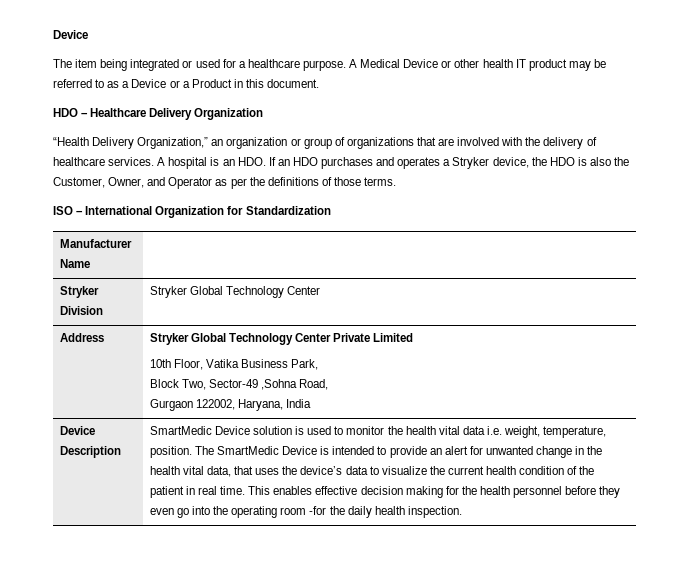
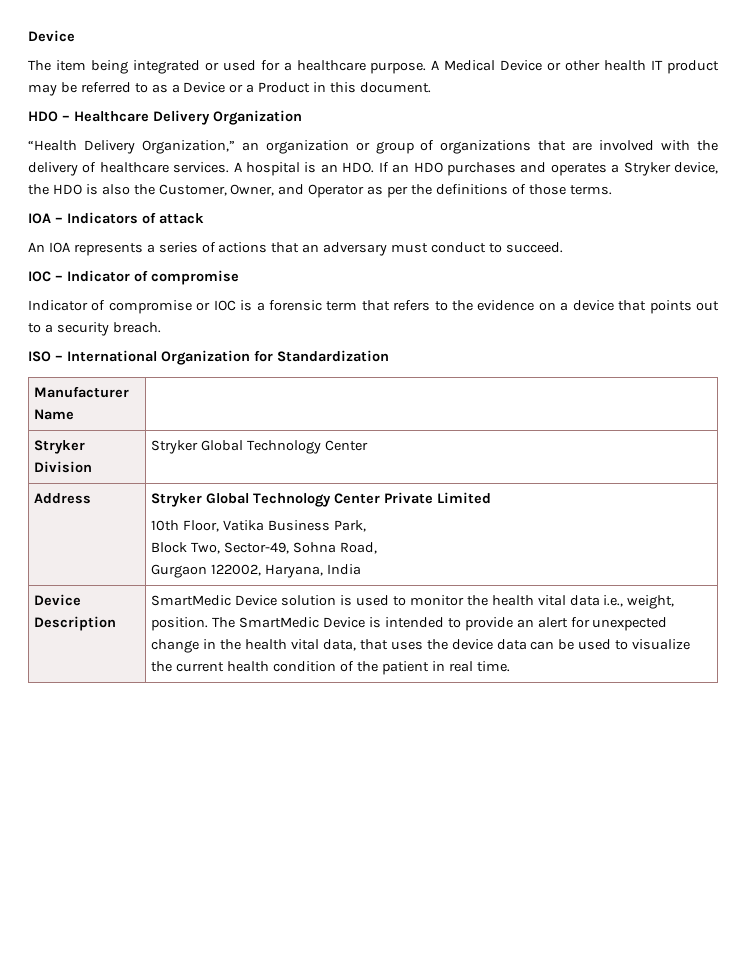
+ IOA – Indicators of attack
+ An IOA represents a series of actions that an adversary must conduct to succeed.
+ IOC – Indicator of compromise
+ Indicator of compromise or IOC is a forensic term that refers to the evidence on a device that points out to a security breach.
  Address | Stryker Global Technology Center Private Limited
  10th Floor, Vatika Business Park,
- Block Two, Sector-49 ,Sohna Road,
+ Block Two, Sector-49, Sohna Road,
- SmartMedic Device solution is used to monitor the health vital data i.e. weight, temperature, position.
+ SmartMedic Device solution is used to monitor the health vital data i.e., weight, position.
- The SmartMedic Device is intended to provide an alert for unwanted change in the health vital data, that uses the device’s data to visualize the current health condition of the patient in real time. This enables effective decision making for the health personnel before they even go into the operating room -for the daily health inspection.
+ The SmartMedic Device is intended to provide an alert for unexpected change in the health vital data, that uses the device data can be used to visualize the current health condition of the patient in real time.

